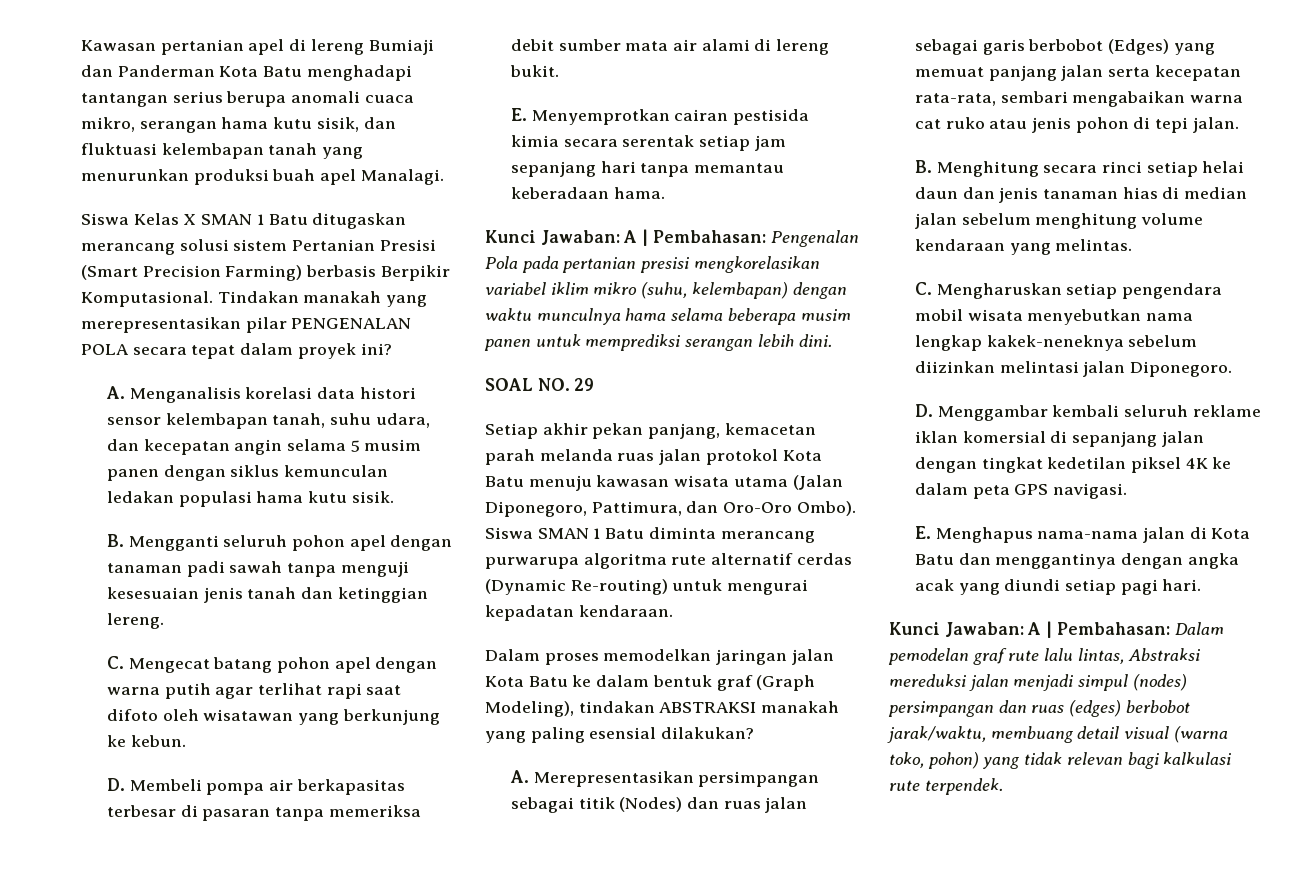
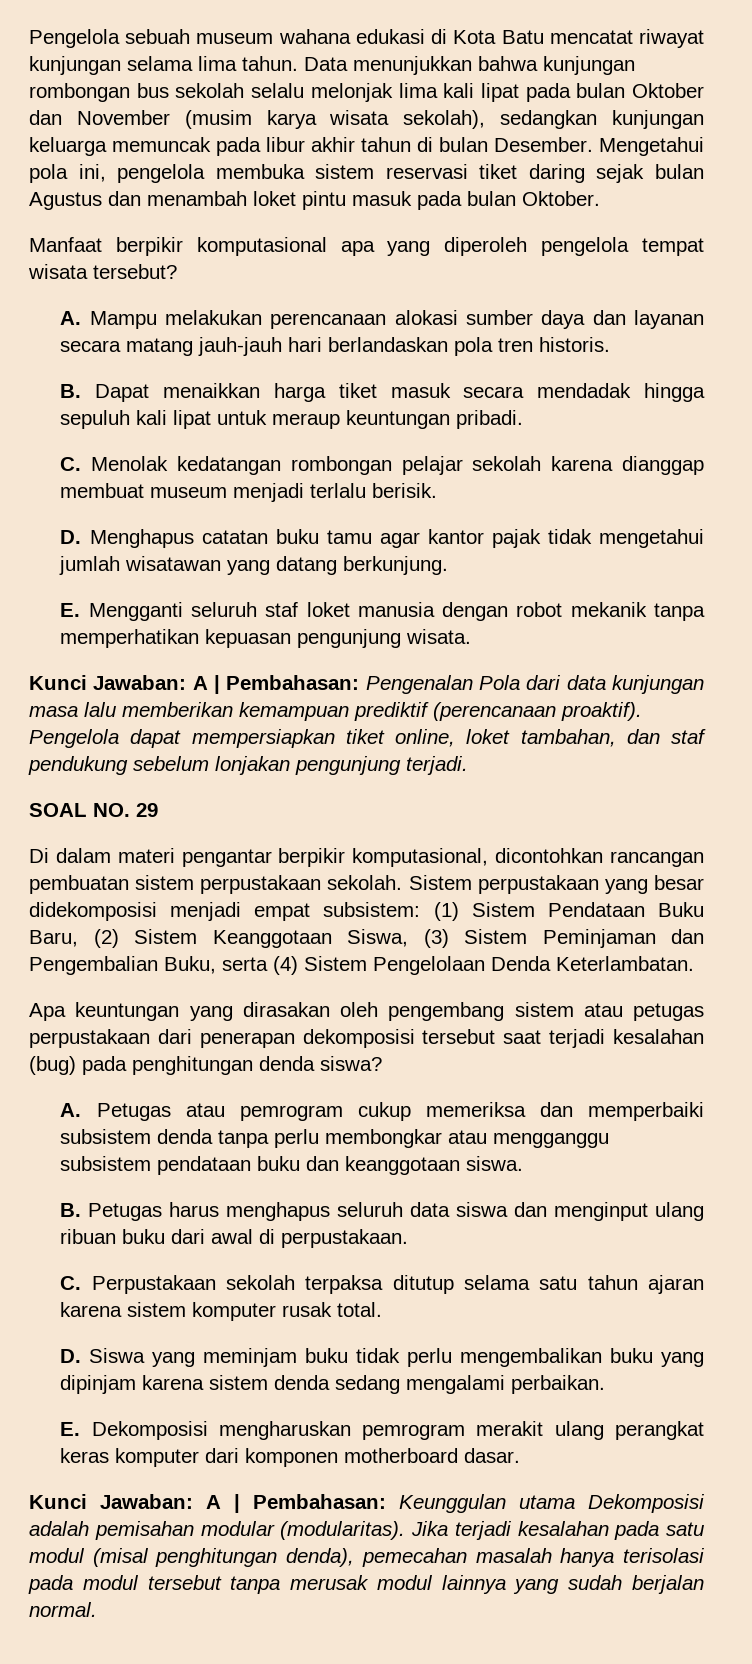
- Kawasan pertanian apel di lereng Bumiaji dan Panderman Kota Batu menghadapi tantangan serius berupa anomali cuaca mikro, serangan hama kutu sisik, dan fluktuasi kelembapan tanah yang menurunkan produksi buah apel Manalagi.
- Siswa Kelas X SMAN 1 Batu ditugaskan merancang solusi sistem Pertanian Presisi (Smart Precision Farming) berbasis Berpikir Komputasional. Tindakan manakah yang merepresentasikan pilar PENGENALAN POLA secara tepat dalam proyek ini?
- A. Menganalisis korelasi data histori sensor kelembapan tanah, suhu udara, dan kecepatan angin selama 5 musim panen dengan siklus kemunculan ledakan populasi hama kutu sisik.
- B. Mengganti seluruh pohon apel dengan tanaman padi sawah tanpa menguji kesesuaian jenis tanah dan ketinggian lereng.
- C. Mengecat batang pohon apel dengan warna putih agar terlihat rapi saat difoto oleh wisatawan yang berkunjung ke kebun.
- D. Membeli pompa air berkapasitas terbesar di pasaran tanpa memeriksa debit sumber mata air alami di lereng bukit.
- E. Menyemprotkan cairan pestisida kimia secara serentak setiap jam sepanjang hari tanpa memantau keberadaan hama.
+ Pengelola sebuah museum wahana edukasi di Kota Batu mencatat riwayat kunjungan selama lima tahun. Data menunjukkan bahwa kunjungan rombongan bus sekolah selalu melonjak lima kali lipat pada bulan Oktober dan November (musim karya wisata sekolah), sedangkan kunjungan keluarga memuncak pada libur akhir tahun di bulan Desember. Mengetahui pola ini, pengelola membuka sistem reservasi tiket daring sejak bulan Agustus dan menambah loket pintu masuk pada bulan Oktober.
+ Manfaat berpikir komputasional apa yang diperoleh pengelola tempat wisata tersebut?
+ A. Mampu melakukan perencanaan alokasi sumber daya dan layanan secara matang jauh-jauh hari berlandaskan pola tren historis.
+ B. Dapat menaikkan harga tiket masuk secara mendadak hingga sepuluh kali lipat untuk meraup keuntungan pribadi.
+ C. Menolak kedatangan rombongan pelajar sekolah karena dianggap membuat museum menjadi terlalu berisik.
+ D. Menghapus catatan buku tamu agar kantor pajak tidak mengetahui jumlah wisatawan yang datang berkunjung.
+ E. Mengganti seluruh staf loket manusia dengan robot mekanik tanpa memperhatikan kepuasan pengunjung wisata.
- Kunci Jawaban: A | Pembahasan: Pengenalan Pola pada pertanian presisi mengkorelasikan variabel iklim mikro (suhu, kelembapan) dengan waktu munculnya hama selama beberapa musim panen untuk memprediksi serangan lebih dini.
+ Kunci Jawaban: A | Pembahasan: Pengenalan Pola dari data kunjungan masa lalu memberikan kemampuan prediktif (perencanaan proaktif). Pengelola dapat mempersiapkan tiket online, loket tambahan, dan staf pendukung sebelum lonjakan pengunjung terjadi.
  SOAL NO. 29
- Setiap akhir pekan panjang, kemacetan parah melanda ruas jalan protokol Kota Batu menuju kawasan wisata utama (Jalan Diponegoro, Pattimura, dan Oro-Oro Ombo). Siswa SMAN 1 Batu diminta merancang purwarupa algoritma rute alternatif cerdas (Dynamic Re-routing) untuk mengurai kepadatan kendaraan.
- Dalam proses memodelkan jaringan jalan Kota Batu ke dalam bentuk graf (Graph Modeling), tindakan ABSTRAKSI manakah yang paling esensial dilakukan?
- A. Merepresentasikan persimpangan sebagai titik (Nodes) dan ruas jalan sebagai garis berbobot (Edges) yang memuat panjang jalan serta kecepatan rata-rata, sembari mengabaikan warna cat ruko atau jenis pohon di tepi jalan.
- B. Menghitung secara rinci setiap helai daun dan jenis tanaman hias di median jalan sebelum menghitung volume kendaraan yang melintas.
- C. Mengharuskan setiap pengendara mobil wisata menyebutkan nama lengkap kakek-neneknya sebelum diizinkan melintasi jalan Diponegoro.
- D. Menggambar kembali seluruh reklame iklan komersial di sepanjang jalan dengan tingkat kedetilan piksel 4K ke dalam peta GPS navigasi.
- E. Menghapus nama-nama jalan di Kota Batu dan menggantinya dengan angka acak yang diundi setiap pagi hari.
- Kunci Jawaban: A | Pembahasan: Dalam pemodelan graf rute lalu lintas, Abstraksi mereduksi jalan menjadi simpul (nodes) persimpangan dan ruas (edges) berbobot jarak/waktu, membuang detail visual (warna toko, pohon) yang tidak relevan bagi kalkulasi rute terpendek.
+ Di dalam materi pengantar berpikir komputasional, dicontohkan rancangan pembuatan sistem perpustakaan sekolah. Sistem perpustakaan yang besar didekomposisi menjadi empat subsistem: (1) Sistem Pendataan Buku Baru, (2) Sistem Keanggotaan Siswa, (3) Sistem Peminjaman dan Pengembalian Buku, serta (4) Sistem Pengelolaan Denda Keterlambatan.
+ Apa keuntungan yang dirasakan oleh pengembang sistem atau petugas perpustakaan dari penerapan dekomposisi tersebut saat terjadi kesalahan (bug) pada penghitungan denda siswa?
+ A. Petugas atau pemrogram cukup memeriksa dan memperbaiki subsistem denda tanpa perlu membongkar atau mengganggu subsistem pendataan buku dan keanggotaan siswa.
+ B. Petugas harus menghapus seluruh data siswa dan menginput ulang ribuan buku dari awal di perpustakaan.
+ C. Perpustakaan sekolah terpaksa ditutup selama satu tahun ajaran karena sistem komputer rusak total.
+ D. Siswa yang meminjam buku tidak perlu mengembalikan buku yang dipinjam karena sistem denda sedang mengalami perbaikan.
+ E. Dekomposisi mengharuskan pemrogram merakit ulang perangkat keras komputer dari komponen motherboard dasar.
+ Kunci Jawaban: A | Pembahasan: Keunggulan utama Dekomposisi adalah pemisahan modular (modularitas). Jika terjadi kesalahan pada satu modul (misal penghitungan denda), pemecahan masalah hanya terisolasi pada modul tersebut tanpa merusak modul lainnya yang sudah berjalan normal.

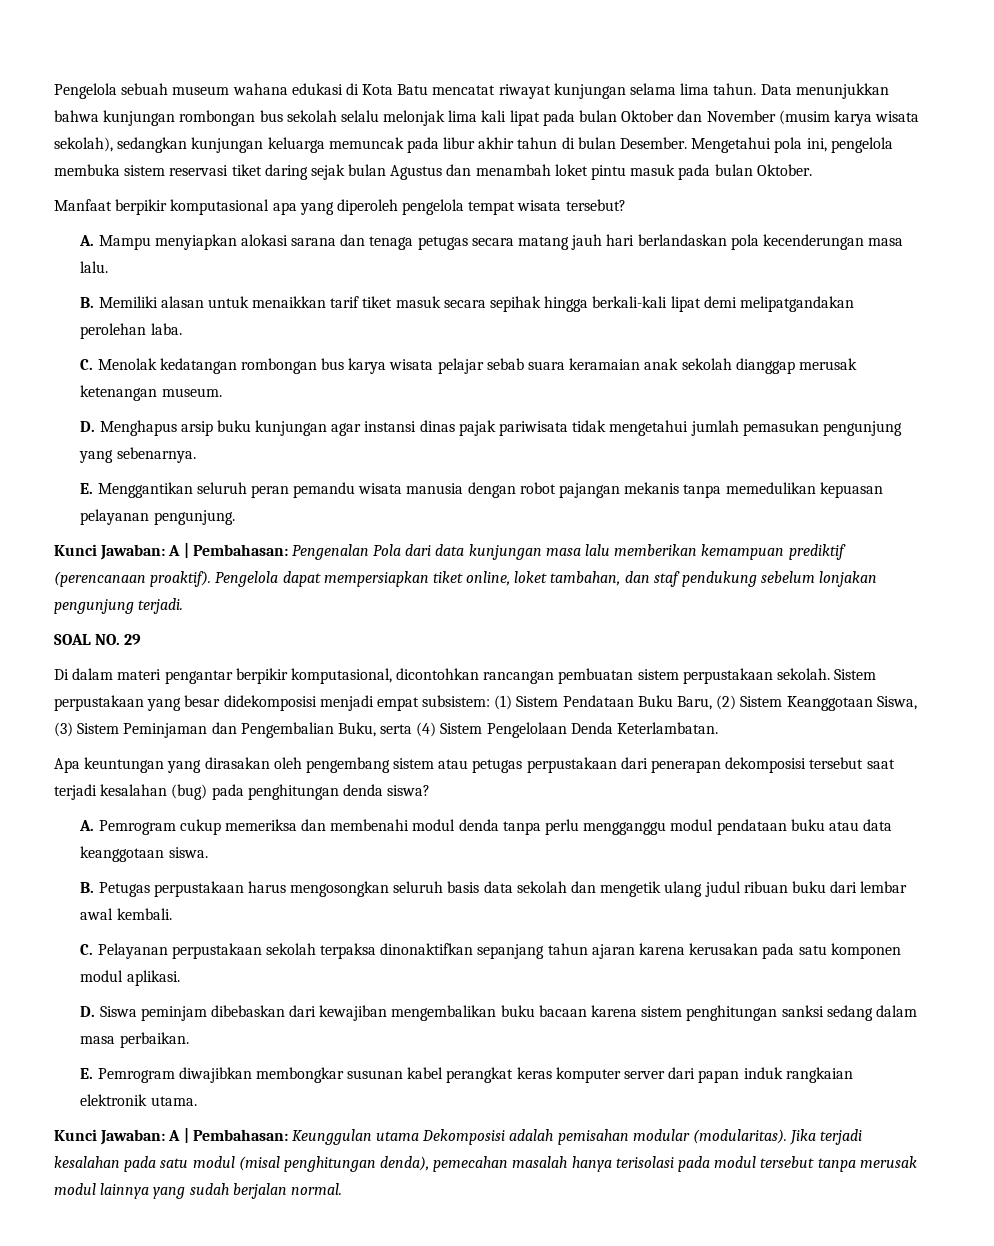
- A. Mampu melakukan perencanaan alokasi sumber daya dan layanan secara matang jauh-jauh hari berlandaskan pola tren historis.
- B. Dapat menaikkan harga tiket masuk secara mendadak hingga sepuluh kali lipat untuk meraup keuntungan pribadi.
- C. Menolak kedatangan rombongan pelajar sekolah karena dianggap membuat museum menjadi terlalu berisik.
- D. Menghapus catatan buku tamu agar kantor pajak tidak mengetahui jumlah wisatawan yang datang berkunjung.
- E. Mengganti seluruh staf loket manusia dengan robot mekanik tanpa memperhatikan kepuasan pengunjung wisata.
+ A. Mampu menyiapkan alokasi sarana dan tenaga petugas secara matang jauh hari berlandaskan pola kecenderungan masa lalu.
+ B. Memiliki alasan untuk menaikkan tarif tiket masuk secara sepihak hingga berkali-kali lipat demi melipatgandakan perolehan laba.
+ C. Menolak kedatangan rombongan bus karya wisata pelajar sebab suara keramaian anak sekolah dianggap merusak ketenangan museum.
+ D. Menghapus arsip buku kunjungan agar instansi dinas pajak pariwisata tidak mengetahui jumlah pemasukan pengunjung yang sebenarnya.
+ E. Menggantikan seluruh peran pemandu wisata manusia dengan robot pajangan mekanis tanpa memedulikan kepuasan pelayanan pengunjung.
- A. Petugas atau pemrogram cukup memeriksa dan memperbaiki subsistem denda tanpa perlu membongkar atau mengganggu subsistem pendataan buku dan keanggotaan siswa.
- B. Petugas harus menghapus seluruh data siswa dan menginput ulang ribuan buku dari awal di perpustakaan.
- C. Perpustakaan sekolah terpaksa ditutup selama satu tahun ajaran karena sistem komputer rusak total.
- D. Siswa yang meminjam buku tidak perlu mengembalikan buku yang dipinjam karena sistem denda sedang mengalami perbaikan.
- E. Dekomposisi mengharuskan pemrogram merakit ulang perangkat keras komputer dari komponen motherboard dasar.
+ A. Pemrogram cukup memeriksa dan membenahi modul denda tanpa perlu mengganggu modul pendataan buku atau data keanggotaan siswa.
+ B. Petugas perpustakaan harus mengosongkan seluruh basis data sekolah dan mengetik ulang judul ribuan buku dari lembar awal kembali.
+ C. Pelayanan perpustakaan sekolah terpaksa dinonaktifkan sepanjang tahun ajaran karena kerusakan pada satu komponen modul aplikasi.
+ D. Siswa peminjam dibebaskan dari kewajiban mengembalikan buku bacaan karena sistem penghitungan sanksi sedang dalam masa perbaikan.
+ E. Pemrogram diwajibkan membongkar susunan kabel perangkat keras komputer server dari papan induk rangkaian elektronik utama.

